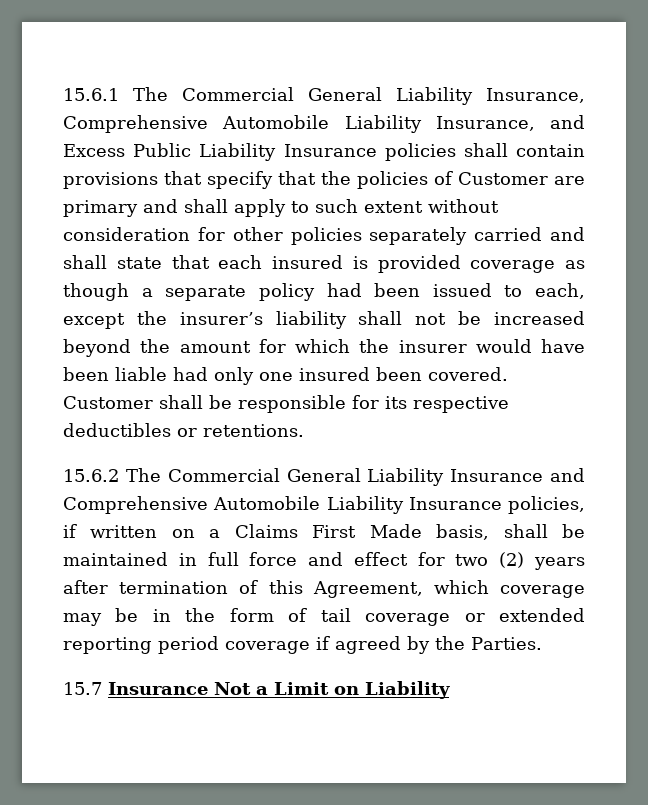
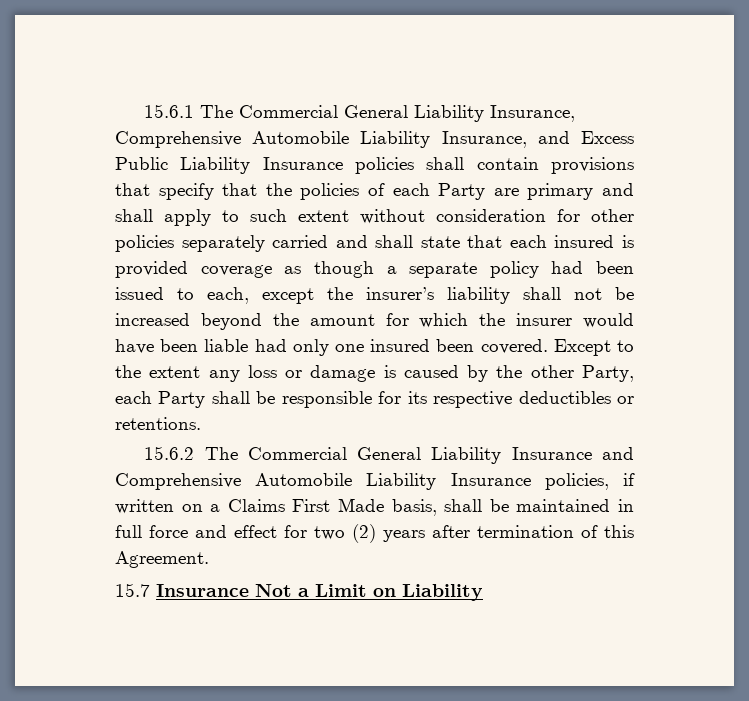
- 15.6.1 The Commercial General Liability Insurance, Comprehensive Automobile Liability Insurance, and Excess Public Liability Insurance policies shall contain provisions that specify that the policies of Customer are primary and shall apply to such extent without consideration for other policies separately carried and shall state that each insured is provided coverage as though a separate policy had been issued to each, except the insurer’s liability shall not be increased beyond the amount for which the insurer would have been liable had only one insured been covered.
+ 15.6.1 The Commercial General Liability Insurance, Comprehensive Automobile Liability Insurance, and Excess Public Liability Insurance policies shall contain provisions that specify that the policies of each Party are primary and shall apply to such extent without consideration for other policies separately carried and shall state that each insured is provided coverage as though a separate policy had been issued to each, except the insurer’s liability shall not be increased beyond the amount for which the insurer would have been liable had only one insured been covered.
- Customer shall be responsible for its respective deductibles or retentions.
+ Except to the extent any loss or damage is caused by the other Party, each Party shall be responsible for its respective deductibles or retentions.
- 15.6.2 The Commercial General Liability Insurance and Comprehensive Automobile Liability Insurance policies, if written on a Claims First Made basis, shall be maintained in full force and effect for two (2) years after termination of this Agreement, which coverage may be in the form of tail coverage or extended reporting period coverage if agreed by the Parties.
+ 15.6.2 The Commercial General Liability Insurance and Comprehensive Automobile Liability Insurance policies, if written on a Claims First Made basis, shall be maintained in full force and effect for two (2) years after termination of this Agreement.

